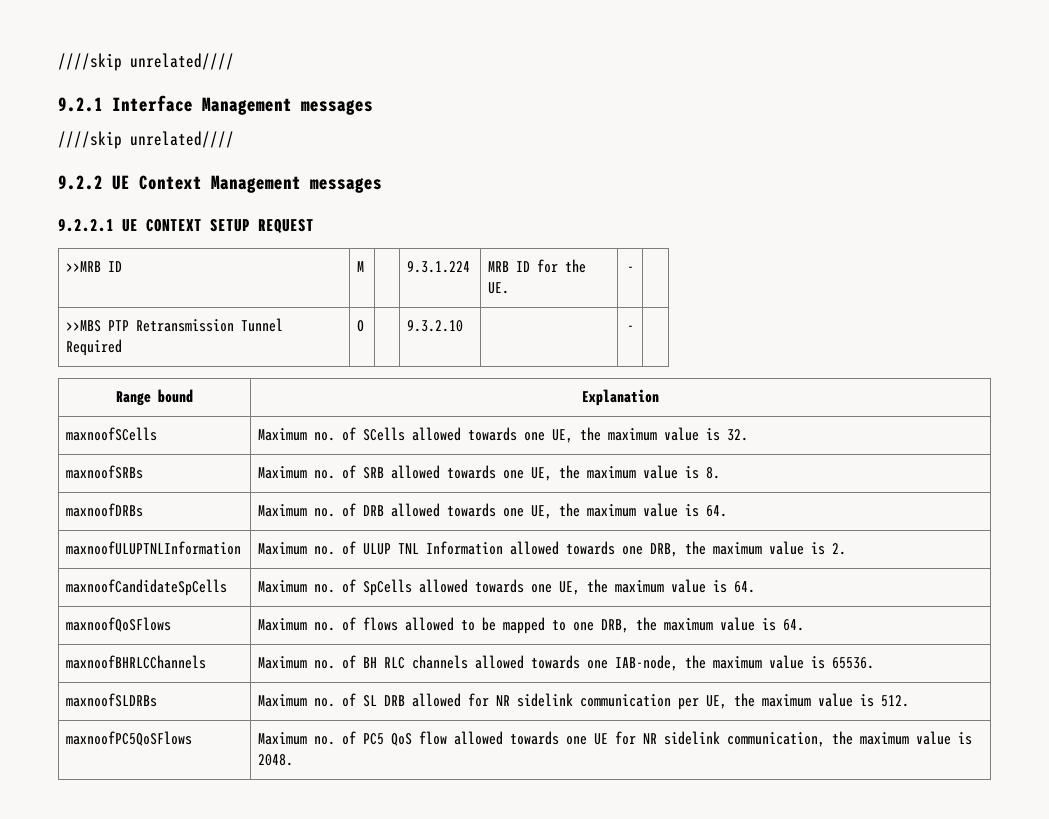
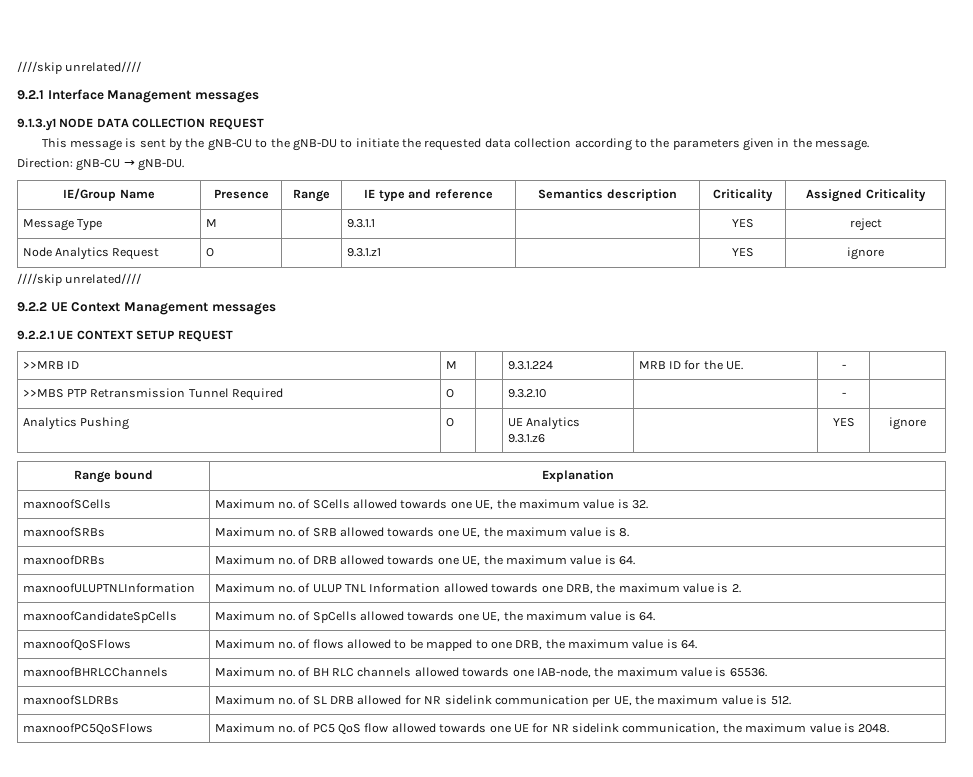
+ 9.1.3.y1 NODE DATA COLLECTION REQUEST
+ This message is sent by the gNB-CU to the gNB-DU to initiate the requested data collection according to the parameters given in the message.
+ Direction: gNB-CU → gNB-DU.
+ IE/Group Name | Presence | Range | IE type and reference | Semantics description | Criticality | Assigned Criticality
+ Message Type | M | | 9.3.1.1 | | YES | reject
+ Node Analytics Request | O | | 9.3.1.z1 | | YES | ignore
+ Analytics Pushing | O | | UE Analytics
+ 9.3.1.z6 | | YES | ignore

